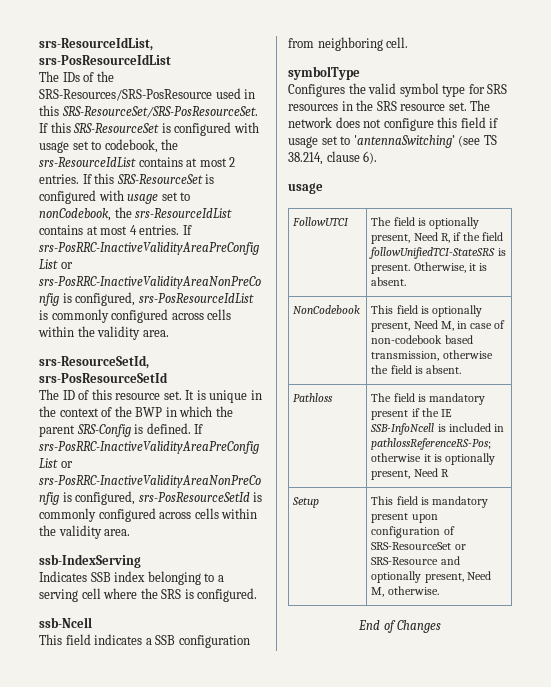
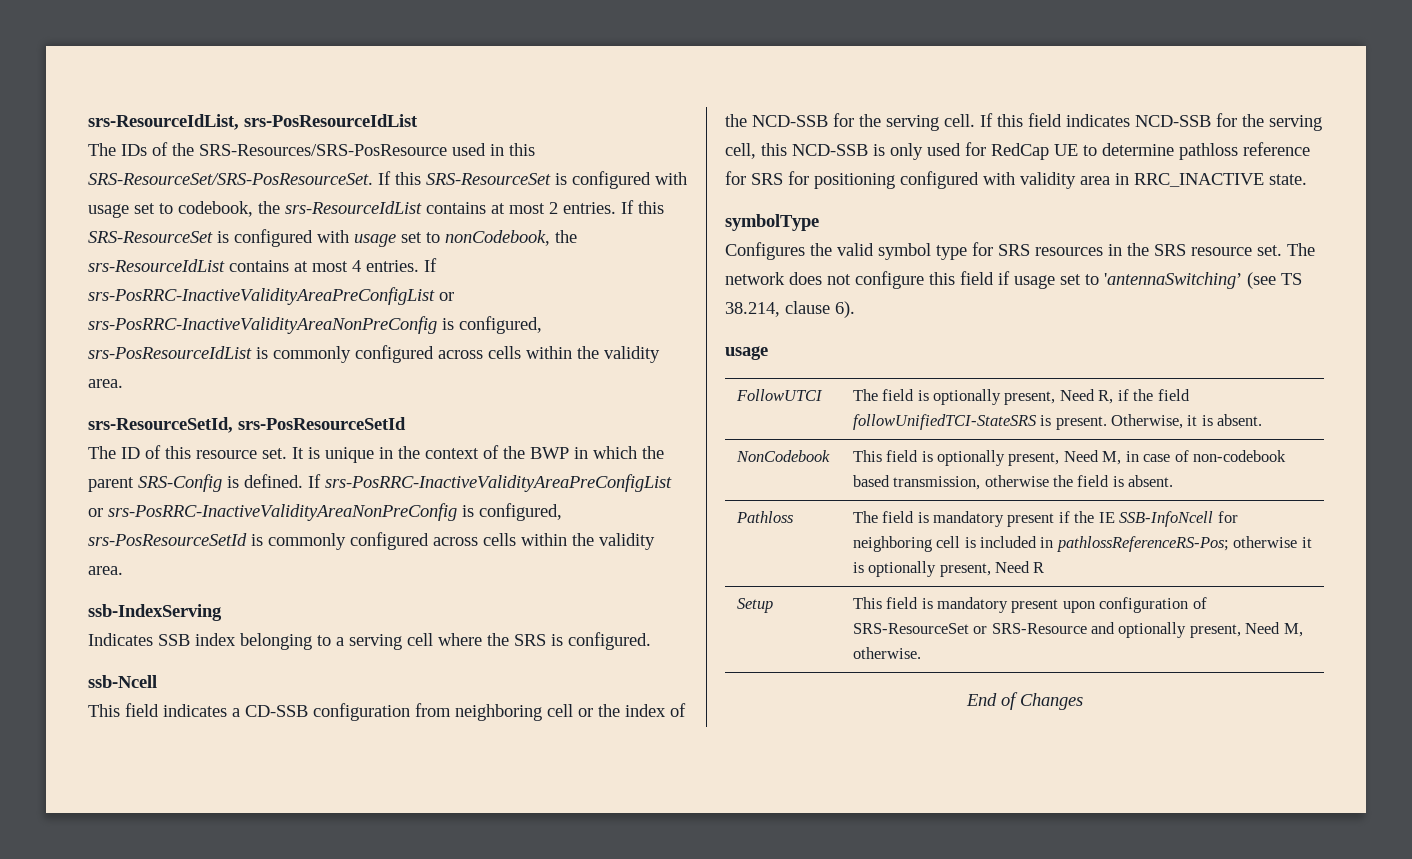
- This field indicates a SSB configuration from neighboring cell.
+ This field indicates a CD-SSB configuration from neighboring cell or the index of the NCD-SSB for the serving cell. If this field indicates NCD-SSB for the serving cell, this NCD-SSB is only used for RedCap UE to determine pathloss reference for SRS for positioning configured with validity area in RRC_INACTIVE state.
- Pathloss | The field is mandatory present if the IE SSB-InfoNcell is included in pathlossReferenceRS-Pos; otherwise it is optionally present, Need R
+ Pathloss | The field is mandatory present if the IE SSB-InfoNcell for neighboring cell is included in pathlossReferenceRS-Pos; otherwise it is optionally present, Need R

